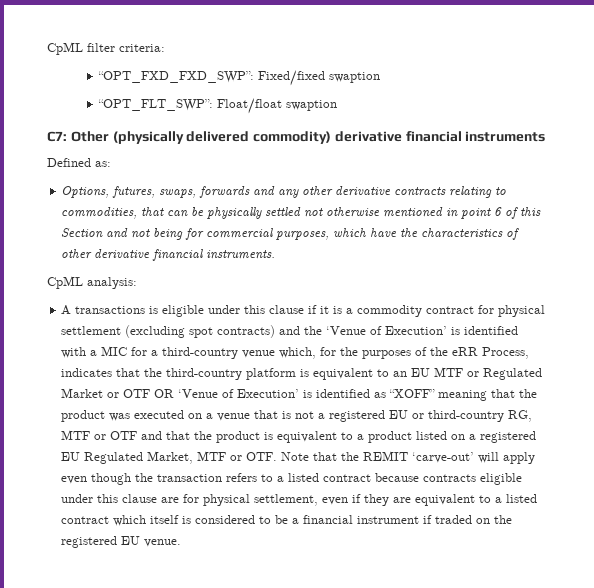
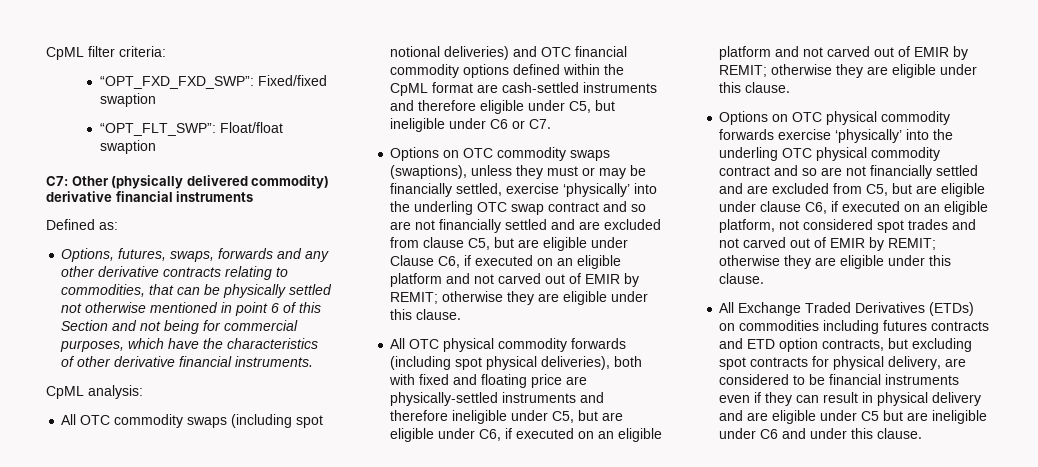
- A transactions is eligible under this clause if it is a commodity contract for physical settlement (excluding spot contracts) and the ‘Venue of Execution’ is identified with a MIC for a third-country venue which, for the purposes of the eRR Process, indicates that the third-country platform is equivalent to an EU MTF or Regulated Market or OTF OR ‘Venue of Execution’ is identified as “XOFF” meaning that the product was executed on a venue that is not a registered EU or third-country RG, MTF or OTF and that the product is equivalent to a product listed on a registered EU Regulated Market, MTF or OTF. Note that the REMIT ‘carve-out’ will apply even though the transaction refers to a listed contract because contracts eligible under this clause are for physical settlement, even if they are equivalent to a listed contract which itself is considered to be a financial instrument if traded on the registered EU venue.
+ All OTC commodity swaps (including spot notional deliveries) and OTC financial commodity options defined within the CpML format are cash-settled instruments and therefore eligible under C5, but ineligible under C6 or C7.
+ Options on OTC commodity swaps (swaptions), unless they must or may be financially settled, exercise ‘physically’ into the underling OTC swap contract and so are not financially settled and are excluded from clause C5, but are eligible under Clause C6, if executed on an eligible platform and not carved out of EMIR by REMIT; otherwise they are eligible under this clause.
+ All OTC physical commodity forwards (including spot physical deliveries), both with fixed and floating price are physically-settled instruments and therefore ineligible under C5, but are eligible under C6, if executed on an eligible platform and not carved out of EMIR by REMIT; otherwise they are eligible under this clause.
+ Options on OTC physical commodity forwards exercise ‘physically’ into the underling OTC physical commodity contract and so are not financially settled and are excluded from C5, but are eligible under clause C6, if executed on an eligible platform, not considered spot trades and not carved out of EMIR by REMIT; otherwise they are eligible under this clause.
+ All Exchange Traded Derivatives (ETDs) on commodities including futures contracts and ETD option contracts, but excluding spot contracts for physical delivery, are considered to be financial instruments even if they can result in physical delivery and are eligible under C5 but are ineligible under C6 and under this clause.

